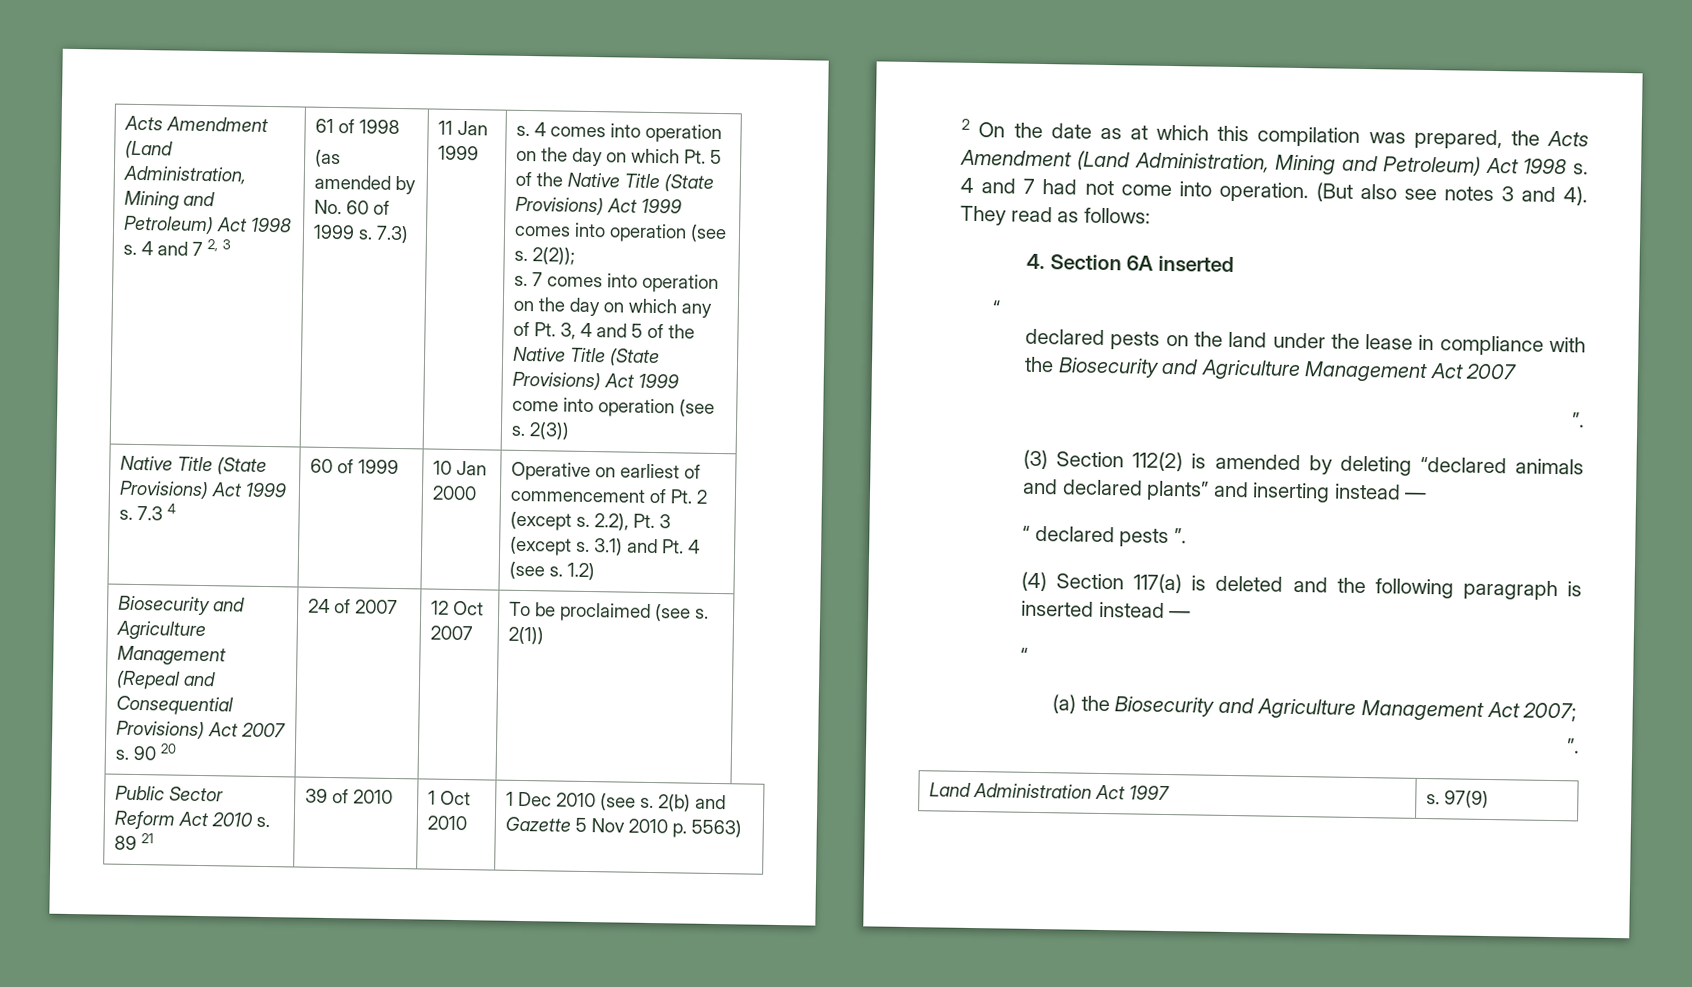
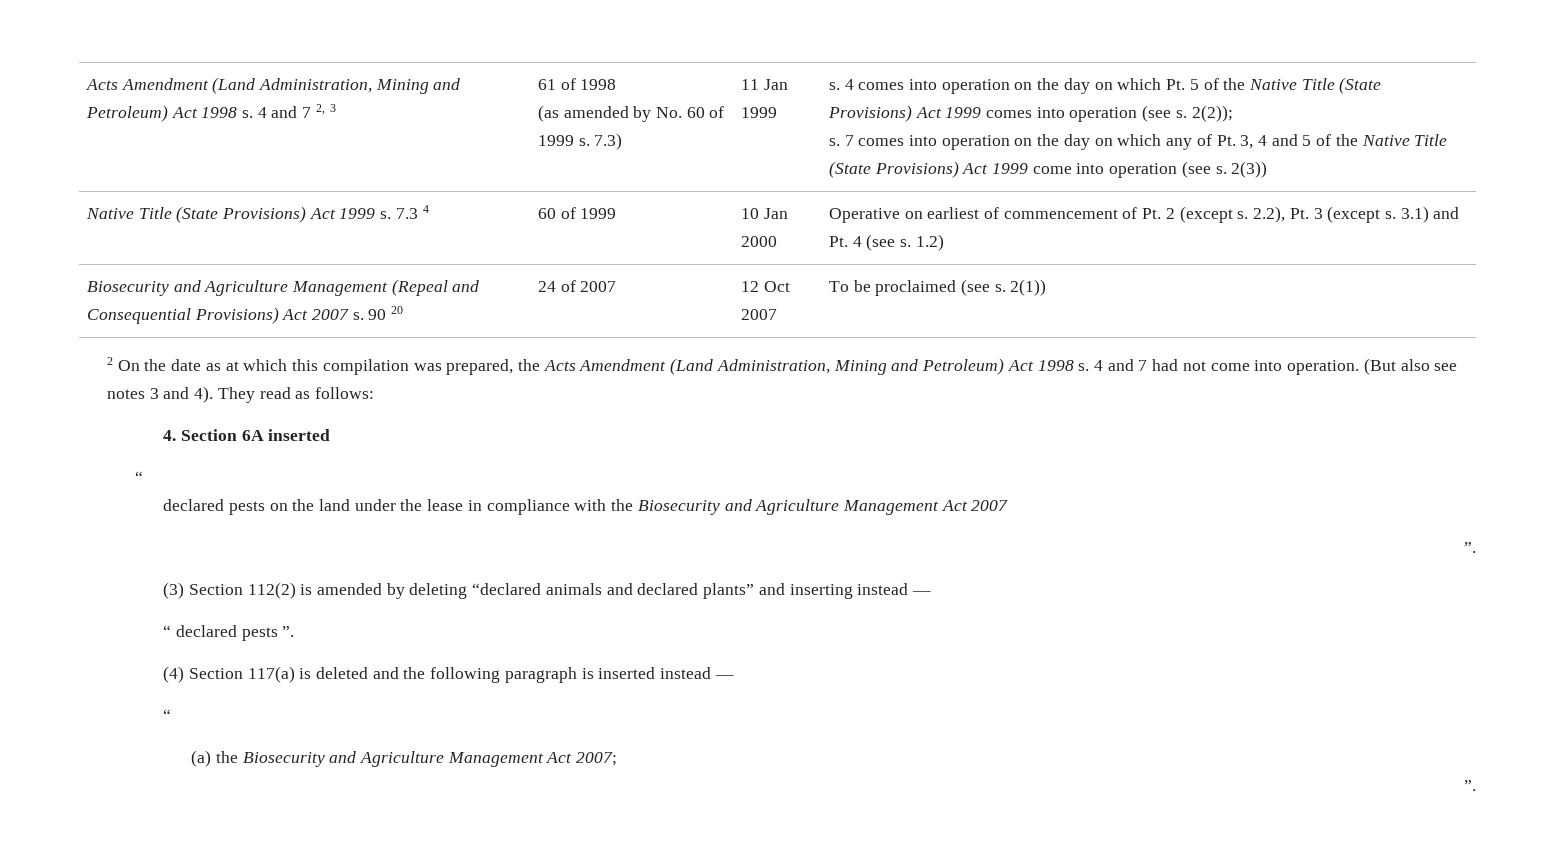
- Public Sector Reform Act 2010 s. 89 21 | 39 of 2010 | 1 Oct 2010 | 1 Dec 2010 (see s. 2(b) and Gazette 5 Nov 2010 p. 5563)
- Land Administration Act 1997 | s. 97(9)

